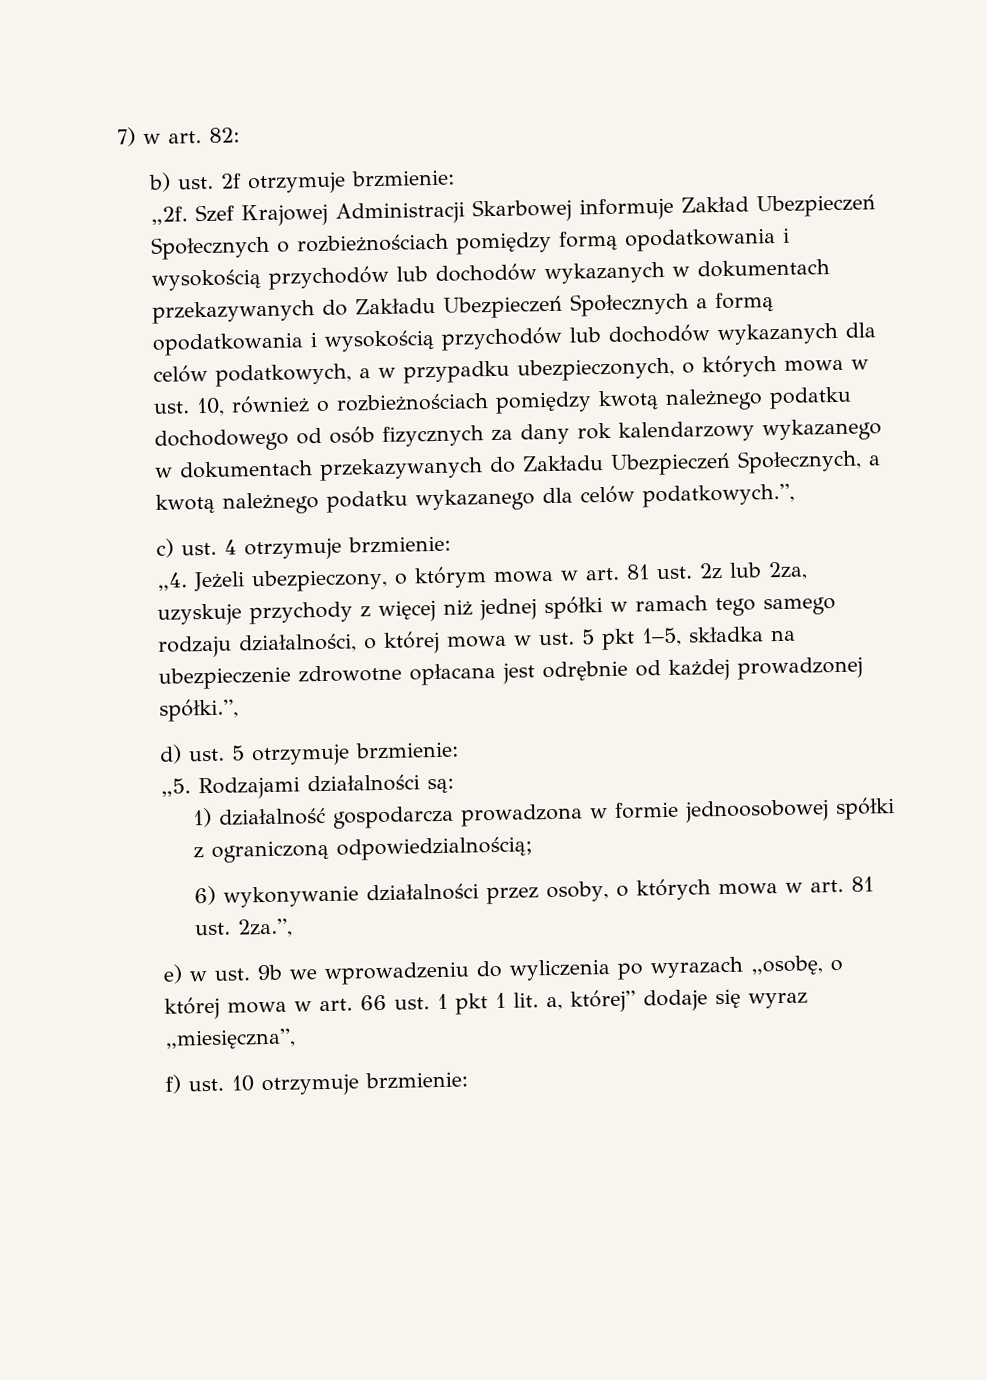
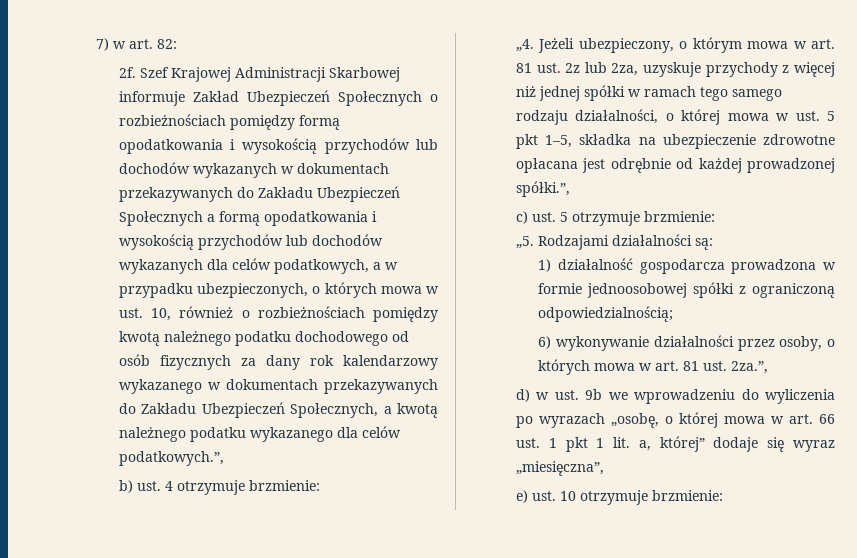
- b) ust. 2f otrzymuje brzmienie:
- „2f.
+ 2f.
- c) ust. 4 otrzymuje brzmienie:
+ b) ust. 4 otrzymuje brzmienie:
- d) ust. 5 otrzymuje brzmienie:
+ c) ust. 5 otrzymuje brzmienie:
- e) w ust. 9b we wprowadzeniu do wyliczenia po wyrazach „osobę, o której mowa w art. 66 ust. 1 pkt 1 lit. a, której” dodaje się wyraz „miesięczna”,
+ d) w ust. 9b we wprowadzeniu do wyliczenia po wyrazach „osobę, o której mowa w art. 66 ust. 1 pkt 1 lit. a, której” dodaje się wyraz „miesięczna”,
- f) ust. 10 otrzymuje brzmienie:
+ e) ust. 10 otrzymuje brzmienie:

